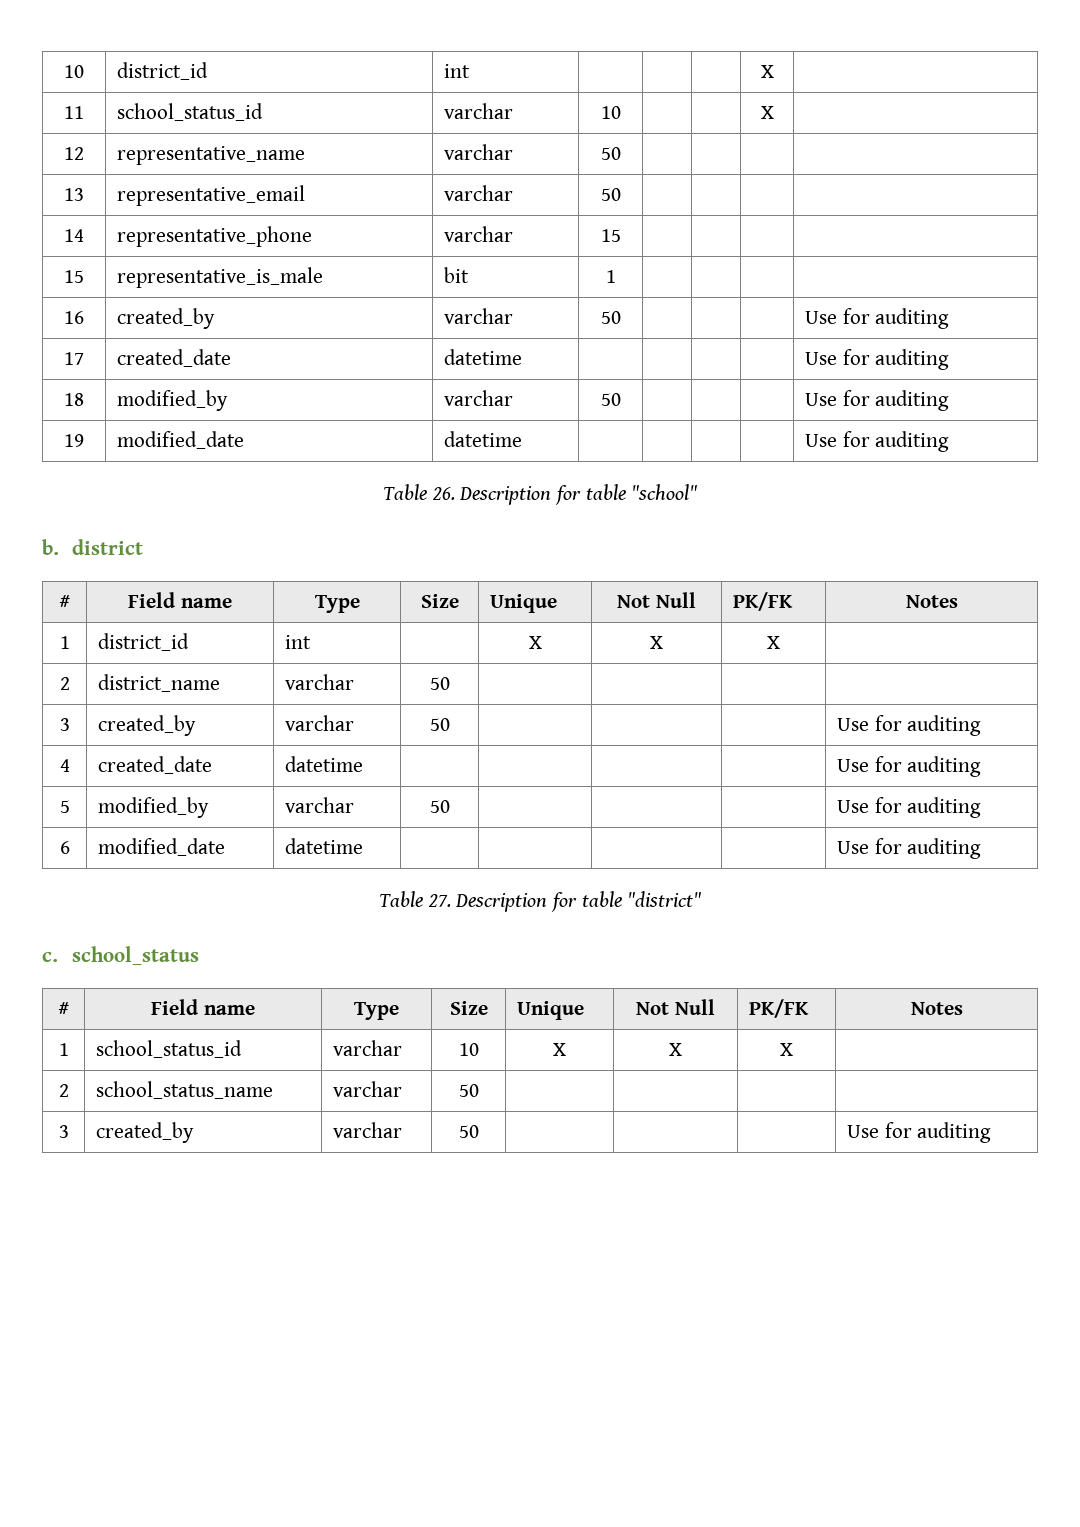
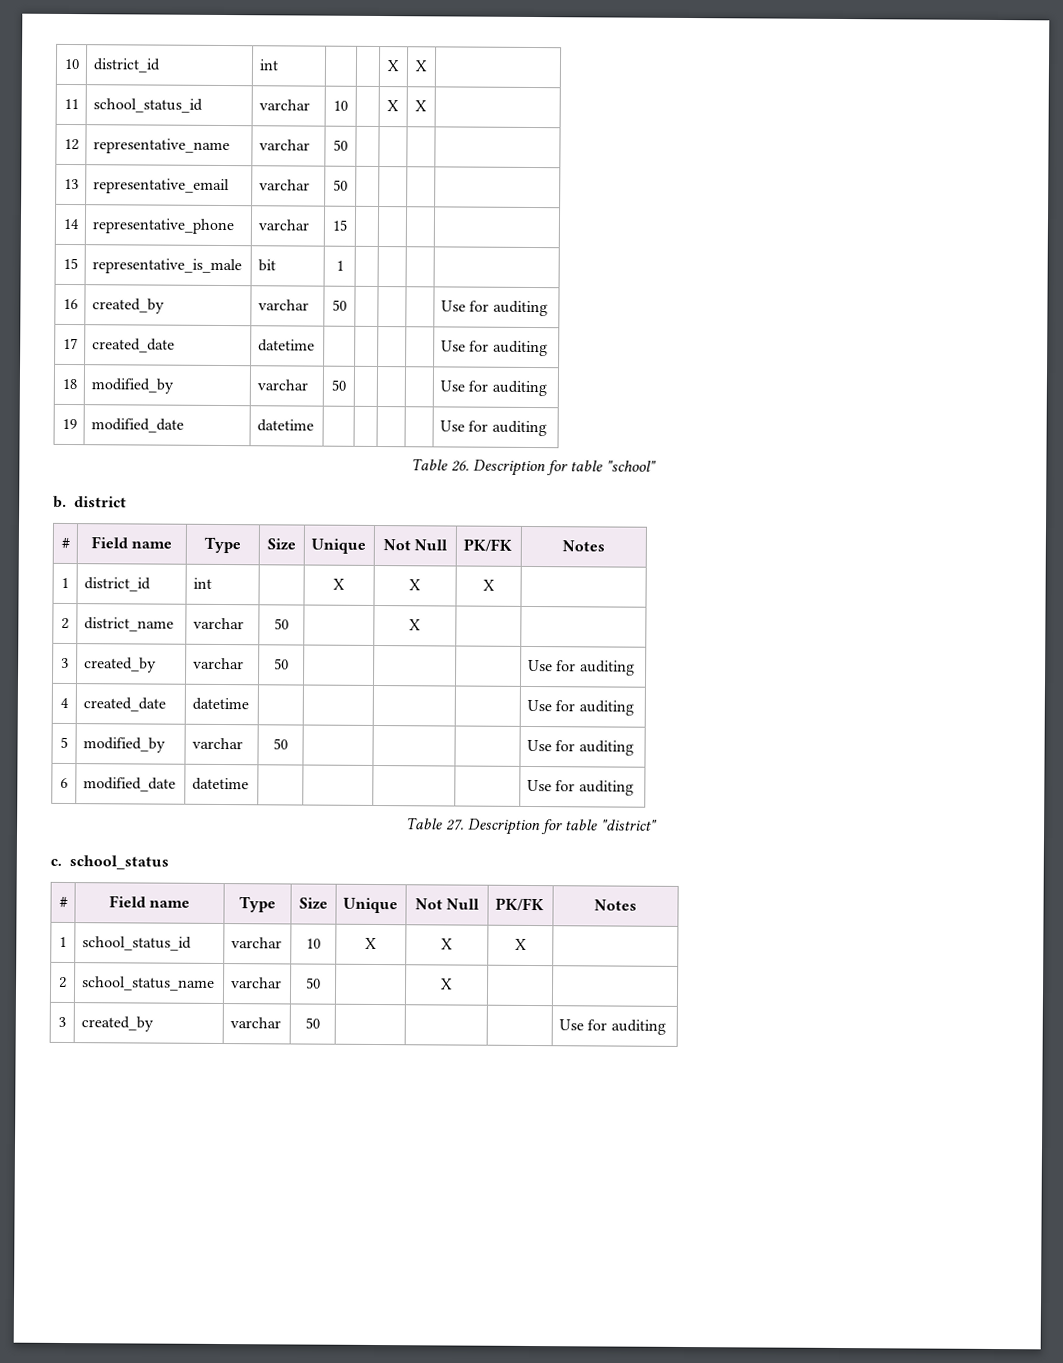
- 10 | district_id | int | | | | X |
+ 10 | district_id | int | | | X | X |
- 11 | school_status_id | varchar | 10 | | | X |
+ 11 | school_status_id | varchar | 10 | | X | X |
- 2 | district_name | varchar | 50 | | | |
+ 2 | district_name | varchar | 50 | | X | |
- 2 | school_status_name | varchar | 50 | | | |
+ 2 | school_status_name | varchar | 50 | | X | |

